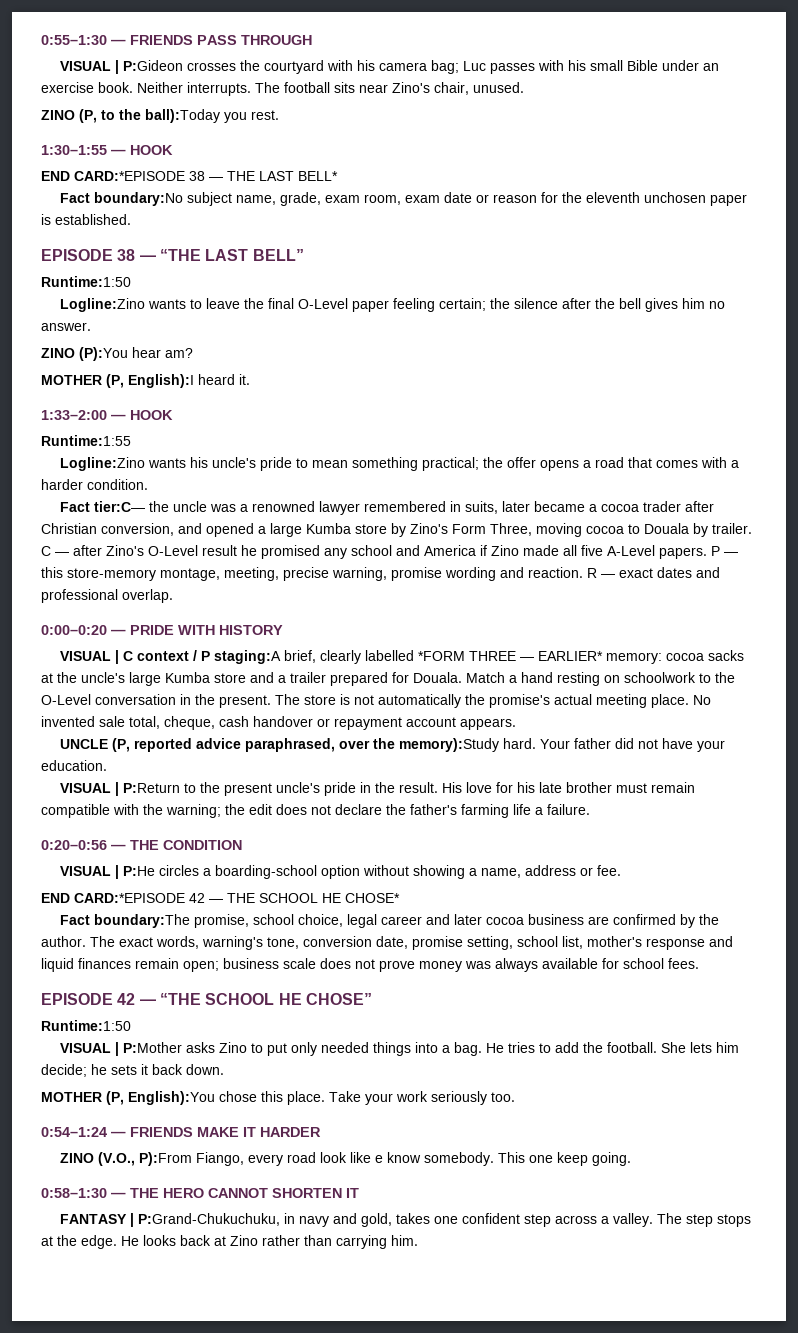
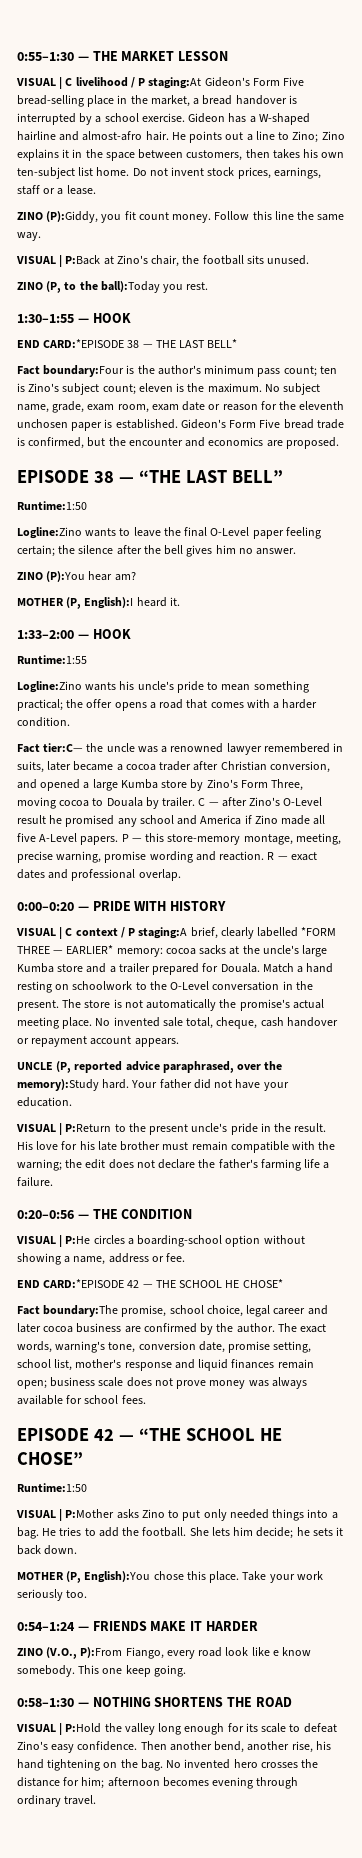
- 0:55–1:30 — FRIENDS PASS THROUGH
- VISUAL | P:Gideon crosses the courtyard with his camera bag; Luc passes with his small Bible under an exercise book. Neither interrupts. The football sits near Zino's chair, unused.
+ 0:55–1:30 — THE MARKET LESSON
+ VISUAL | C livelihood / P staging:At Gideon's Form Five bread-selling place in the market, a bread handover is interrupted by a school exercise. Gideon has a W-shaped hairline and almost-afro hair. He points out a line to Zino; Zino explains it in the space between customers, then takes his own ten-subject list home. Do not invent stock prices, earnings, staff or a lease.
+ ZINO (P):Giddy, you fit count money. Follow this line the same way.
+ VISUAL | P:Back at Zino's chair, the football sits unused.
- Fact boundary:No subject name, grade, exam room, exam date or reason for the eleventh unchosen paper is established.
+ Fact boundary:Four is the author's minimum pass count; ten is Zino's subject count; eleven is the maximum. No subject name, grade, exam room, exam date or reason for the eleventh unchosen paper is established. Gideon's Form Five bread trade is confirmed, but the encounter and economics are proposed.
- 0:58–1:30 — THE HERO CANNOT SHORTEN IT
- FANTASY | P:Grand-Chukuchuku, in navy and gold, takes one confident step across a valley. The step stops at the edge. He looks back at Zino rather than carrying him.
+ 0:58–1:30 — NOTHING SHORTENS THE ROAD
+ VISUAL | P:Hold the valley long enough for its scale to defeat Zino's easy confidence. Then another bend, another rise, his hand tightening on the bag. No invented hero crosses the distance for him; afternoon becomes evening through ordinary travel.

